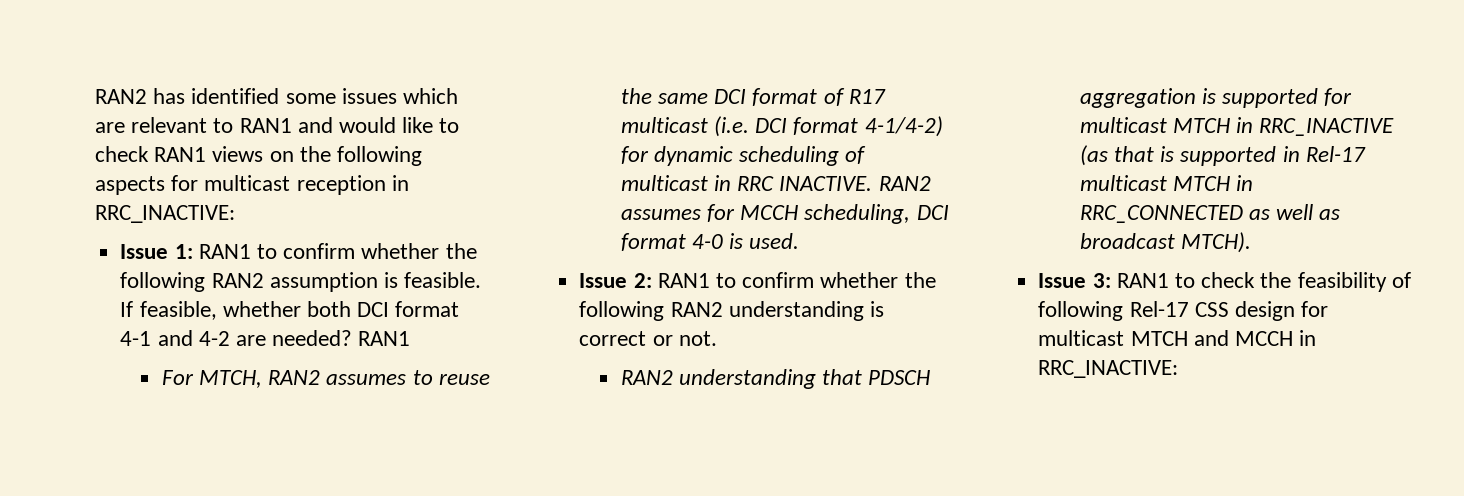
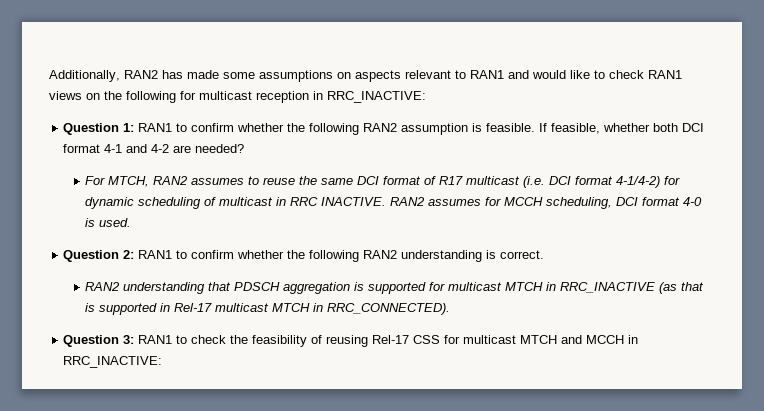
- RAN2 has identified some issues which are relevant to RAN1 and would like to check RAN1 views on the following aspects for multicast reception in RRC_INACTIVE:
+ Additionally, RAN2 has made some assumptions on aspects relevant to RAN1 and would like to check RAN1 views on the following for multicast reception in RRC_INACTIVE:
- Issue 1: RAN1 to confirm whether the following RAN2 assumption is feasible.
+ Question 1: RAN1 to confirm whether the following RAN2 assumption is feasible.
- If feasible, whether both DCI format 4-1 and 4-2 are needed? RAN1
+ If feasible, whether both DCI format 4-1 and 4-2 are needed?
- Issue 2: RAN1 to confirm whether the following RAN2 understanding is correct or not.
+ Question 2: RAN1 to confirm whether the following RAN2 understanding is correct.
- RAN2 understanding that PDSCH aggregation is supported for multicast MTCH in RRC_INACTIVE (as that is supported in Rel-17 multicast MTCH in RRC_CONNECTED as well as broadcast MTCH).
- Issue 3: RAN1 to check the feasibility of following Rel-17 CSS design for multicast MTCH and MCCH in RRC_INACTIVE:
+ RAN2 understanding that PDSCH aggregation is supported for multicast MTCH in RRC_INACTIVE (as that is supported in Rel-17 multicast MTCH in RRC_CONNECTED).
+ Question 3: RAN1 to check the feasibility of reusing Rel-17 CSS for multicast MTCH and MCCH in RRC_INACTIVE:

